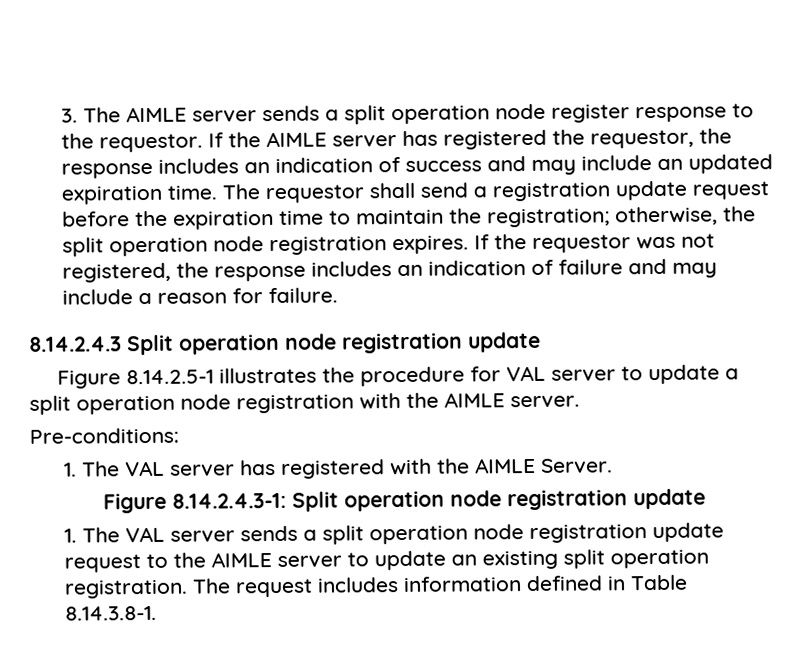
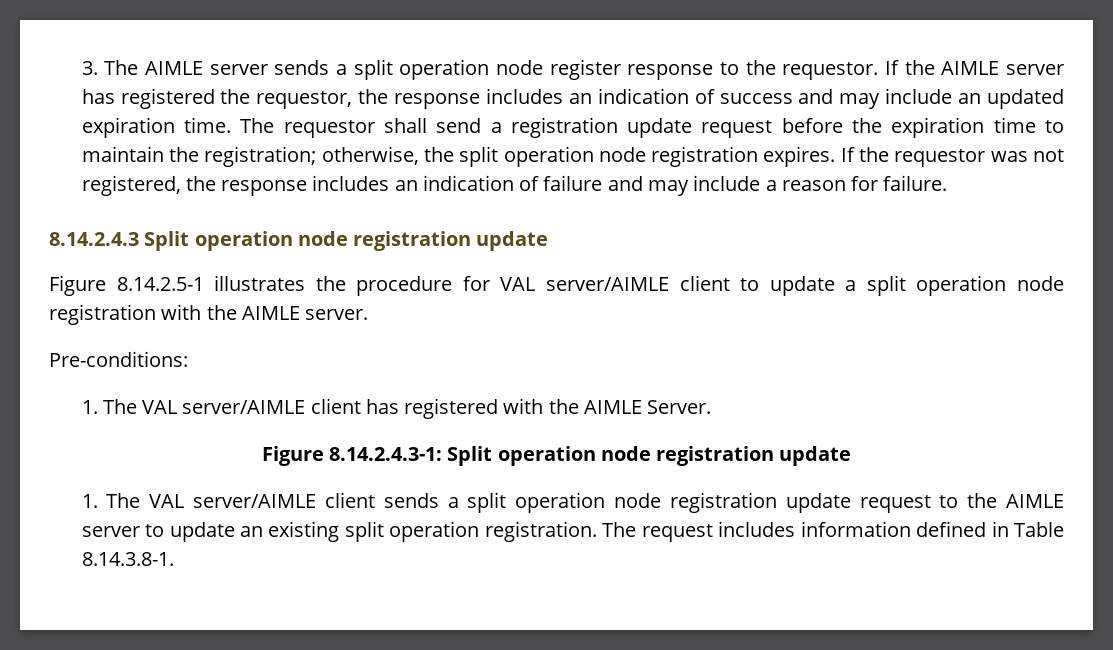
- Figure 8.14.2.5-1 illustrates the procedure for VAL server to update a split operation node registration with the AIMLE server.
+ Figure 8.14.2.5-1 illustrates the procedure for VAL server/AIMLE client to update a split operation node registration with the AIMLE server.
- 1. The VAL server has registered with the AIMLE Server.
+ 1. The VAL server/AIMLE client has registered with the AIMLE Server.
- 1. The VAL server sends a split operation node registration update request to the AIMLE server to update an existing split operation registration.
+ 1. The VAL server/AIMLE client sends a split operation node registration update request to the AIMLE server to update an existing split operation registration.

